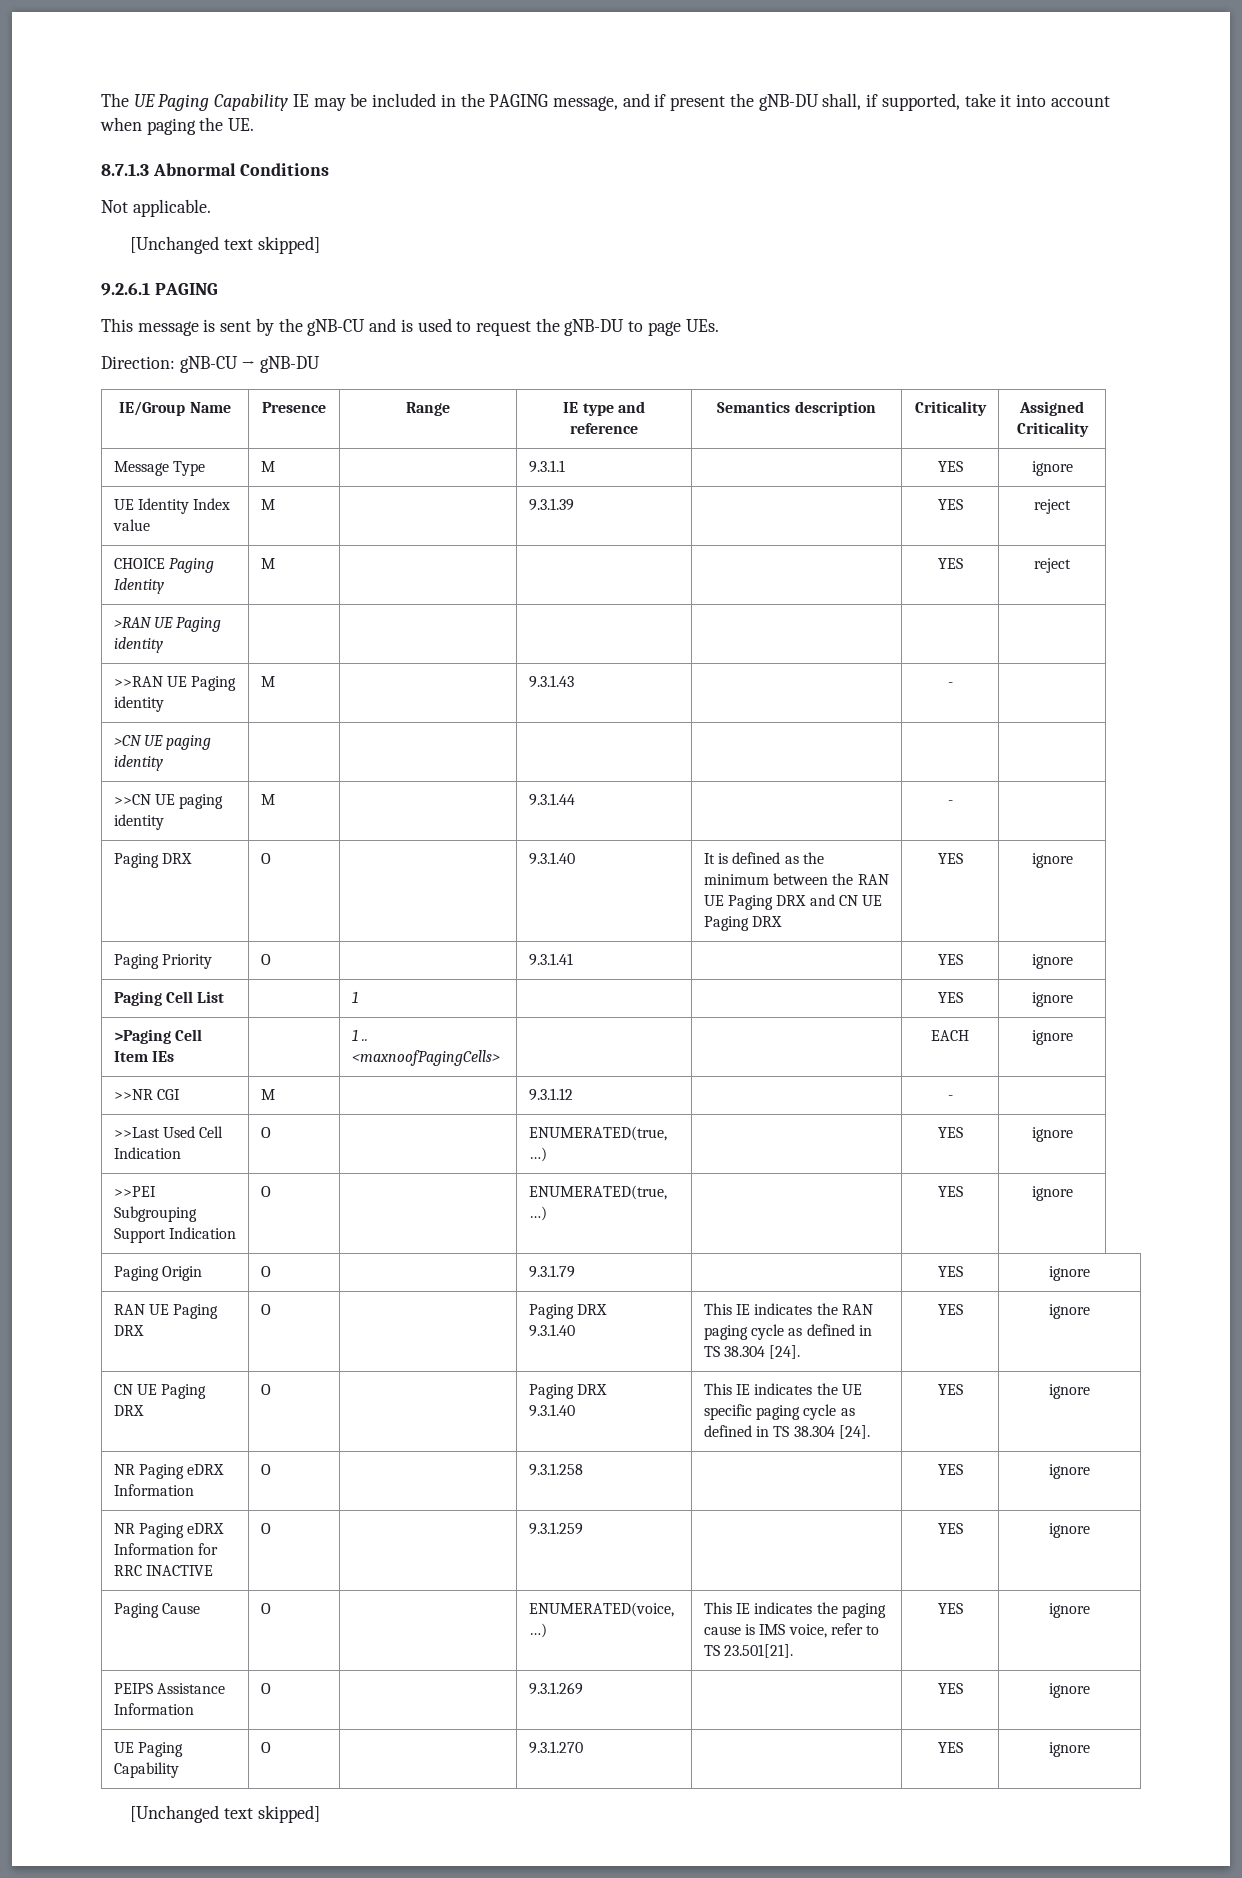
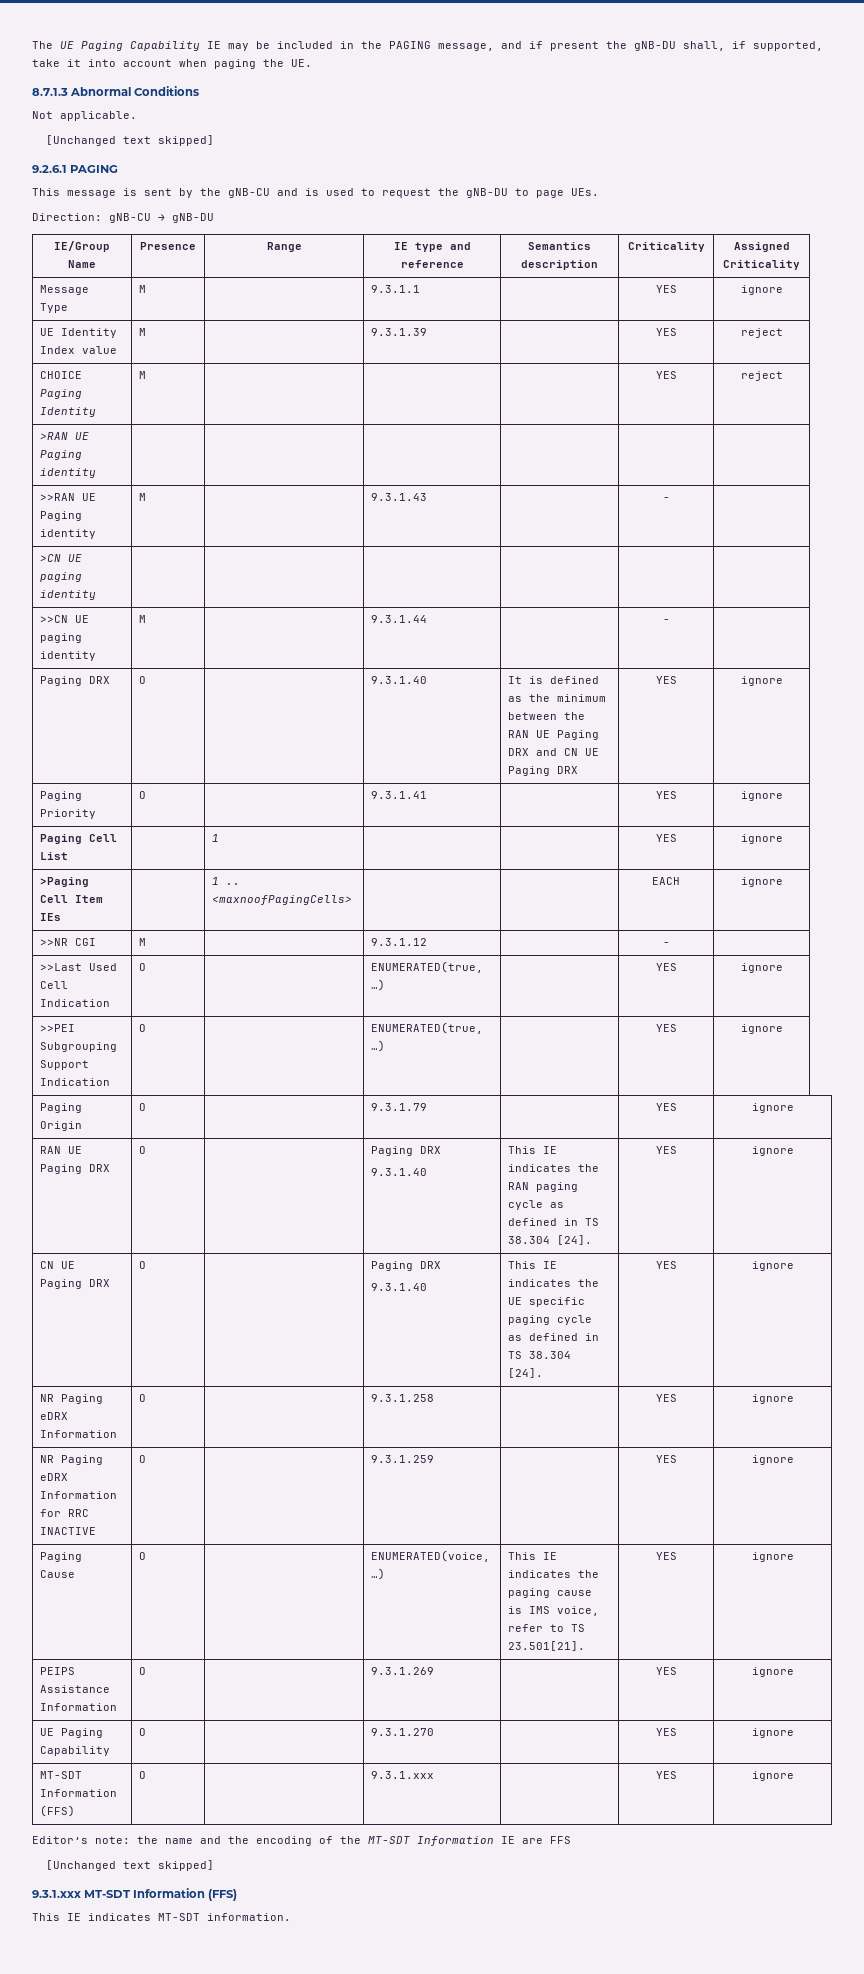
  UE Paging Capability | O | | 9.3.1.270 | | YES | ignore
+ MT-SDT Information (FFS) | O | | 9.3.1.xxx | | YES | ignore
+ Editor’s note: the name and the encoding of the MT-SDT Information IE are FFS
  [Unchanged text skipped]
+ 9.3.1.xxx MT-SDT Information (FFS)
+ This IE indicates MT-SDT information.

